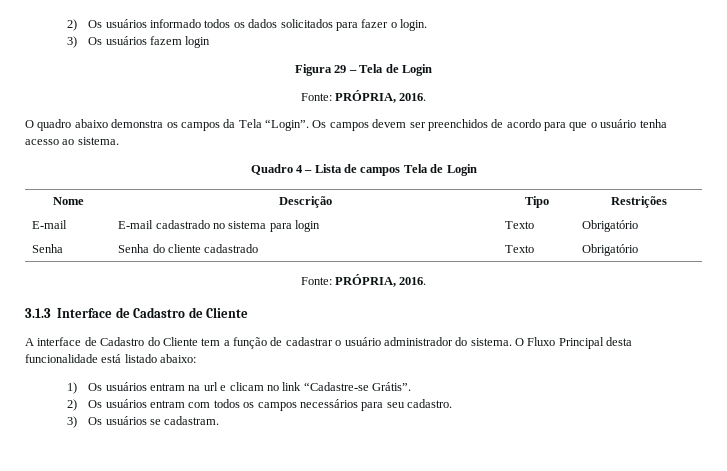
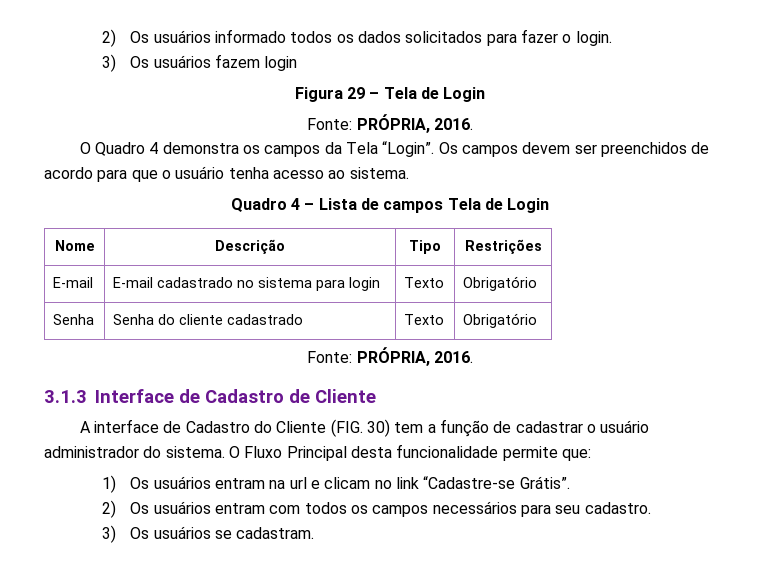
- O quadro abaixo demonstra os campos da Tela “Login”.
+ O Quadro 4 demonstra os campos da Tela “Login”.
- A interface de Cadastro do Cliente tem a função de cadastrar o usuário administrador do sistema.
+ A interface de Cadastro do Cliente (FIG. 30) tem a função de cadastrar o usuário administrador do sistema.
- O Fluxo Principal desta funcionalidade está listado abaixo:
+ O Fluxo Principal desta funcionalidade permite que:

